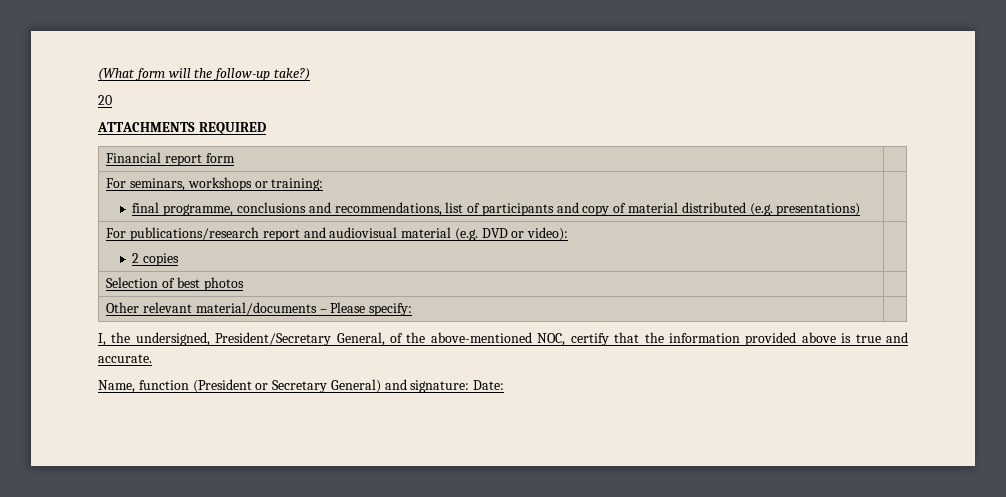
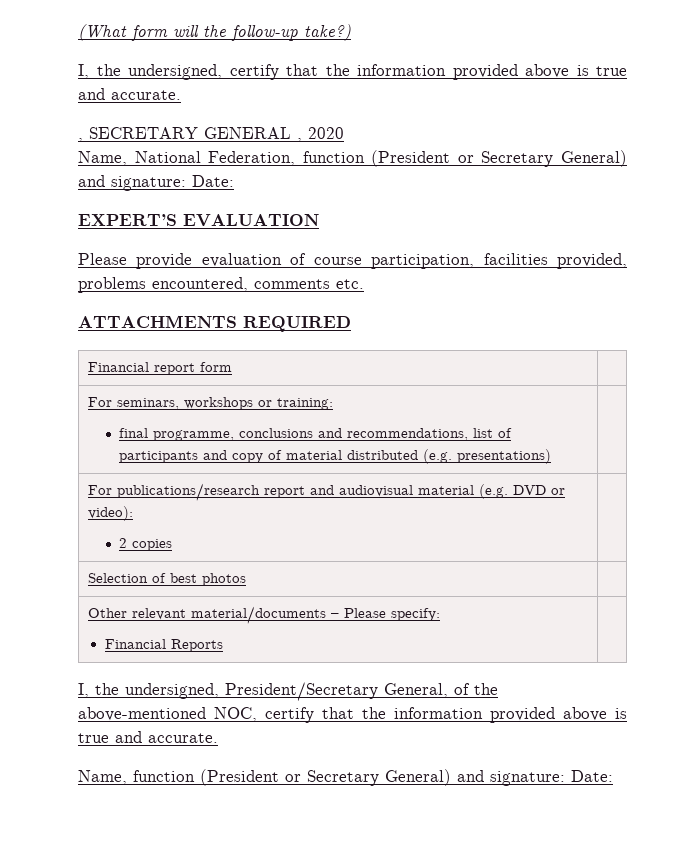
- 20
+ I, the undersigned, certify that the information provided above is true and accurate.
+ , SECRETARY GENERAL , 2020
+ Name, National Federation, function (President or Secretary General) and signature: Date:
+ EXPERT’S EVALUATION
+ Please provide evaluation of course participation, facilities provided, problems encountered, comments etc.
- Other relevant material/documents – Please specify: |
+ Other relevant material/documents – Please specify:
+ Financial Reports |

